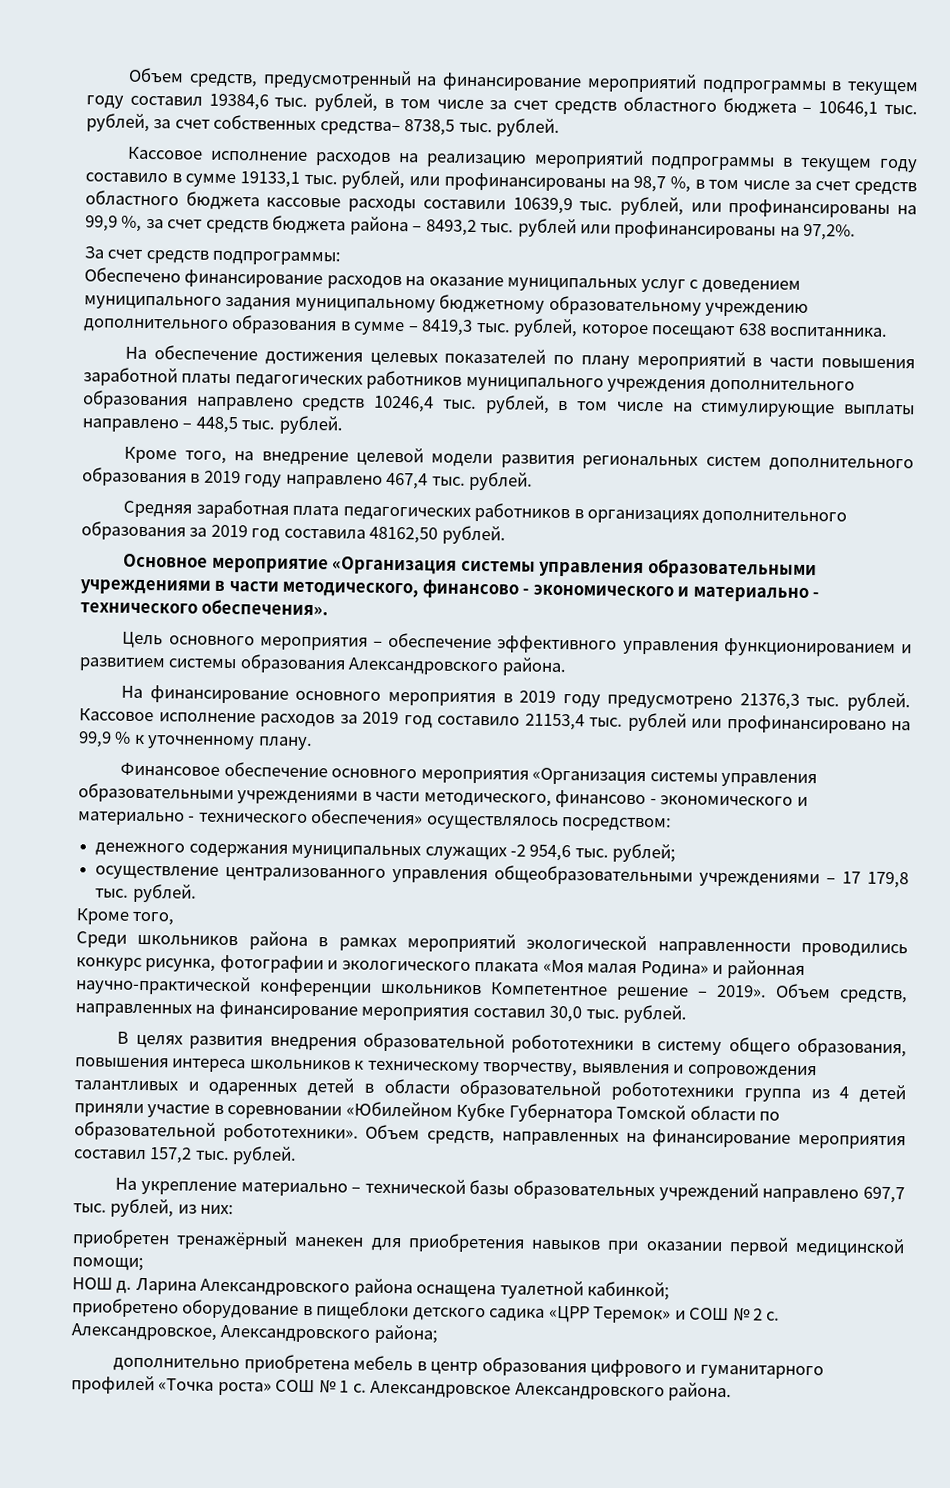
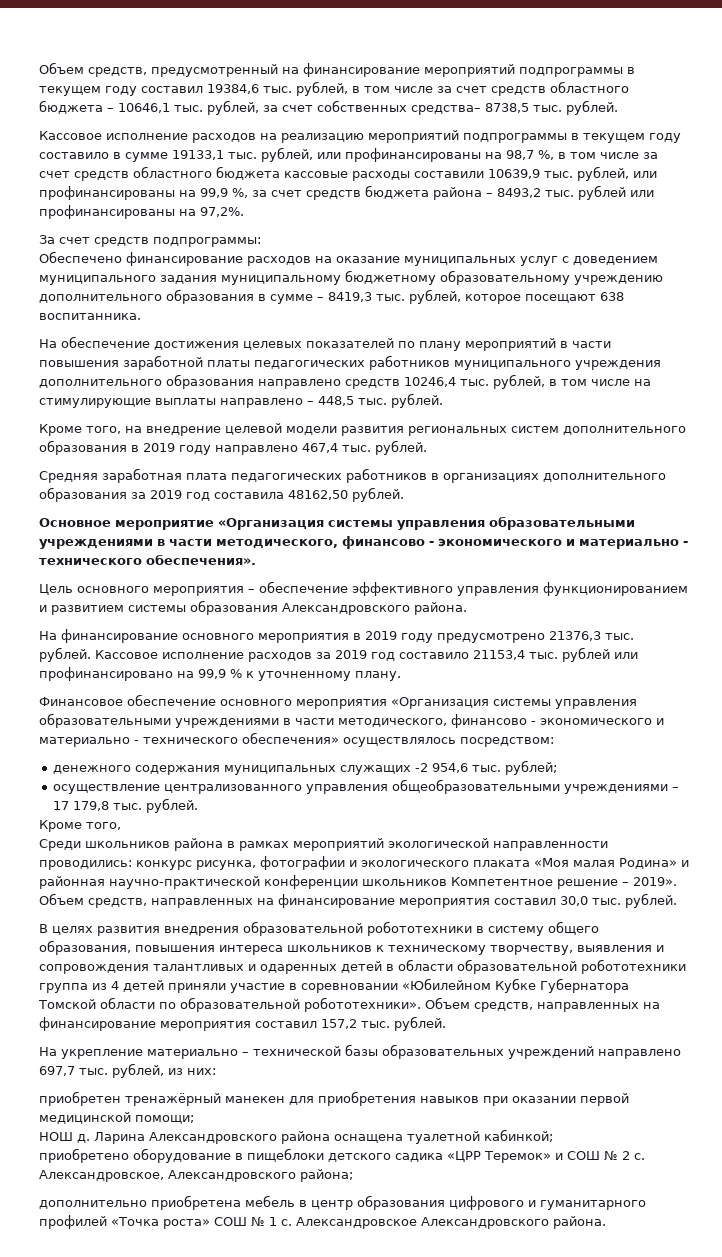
- Среди школьников района в рамках мероприятий экологической направленности проводились конкурс рисунка, фотографии и экологического плаката «Моя малая Родина» и районная научно-практической конференции школьников Компетентное решение – 2019».
+ Среди школьников района в рамках мероприятий экологической направленности проводились: конкурс рисунка, фотографии и экологического плаката «Моя малая Родина» и районная научно-практической конференции школьников Компетентное решение – 2019».

